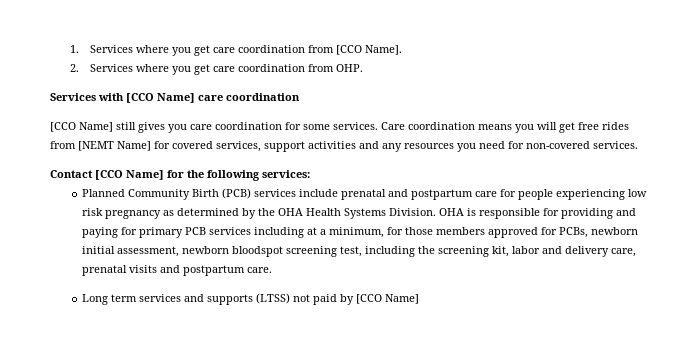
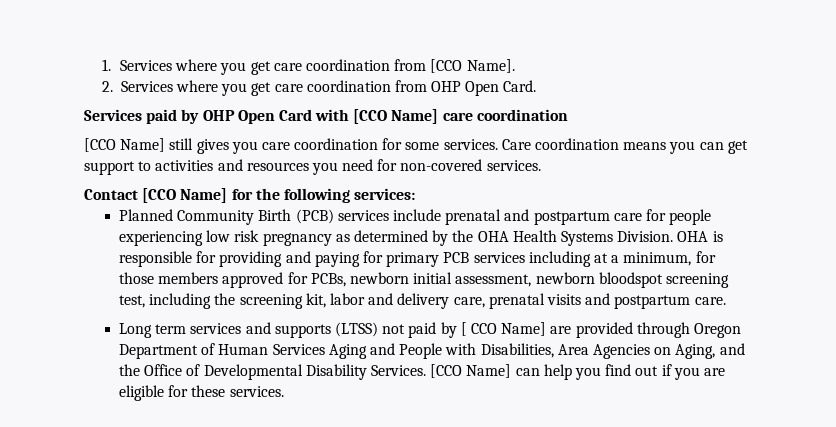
- 2. Services where you get care coordination from OHP.
- Services with [CCO Name] care coordination
+ 2. Services where you get care coordination from OHP Open Card.
+ Services paid by OHP Open Card with [CCO Name] care coordination
- Care coordination means you will get free rides from [NEMT Name] for covered services, support activities and any resources you need for non-covered services.
+ Care coordination means you can get support to activities and resources you need for non-covered services.
- Long term services and supports (LTSS) not paid by [CCO Name]
+ Long term services and supports (LTSS) not paid by [ CCO Name] are provided through Oregon Department of Human Services Aging and People with Disabilities, Area Agencies on Aging, and the Office of Developmental Disability Services. [CCO Name] can help you find out if you are eligible for these services.

